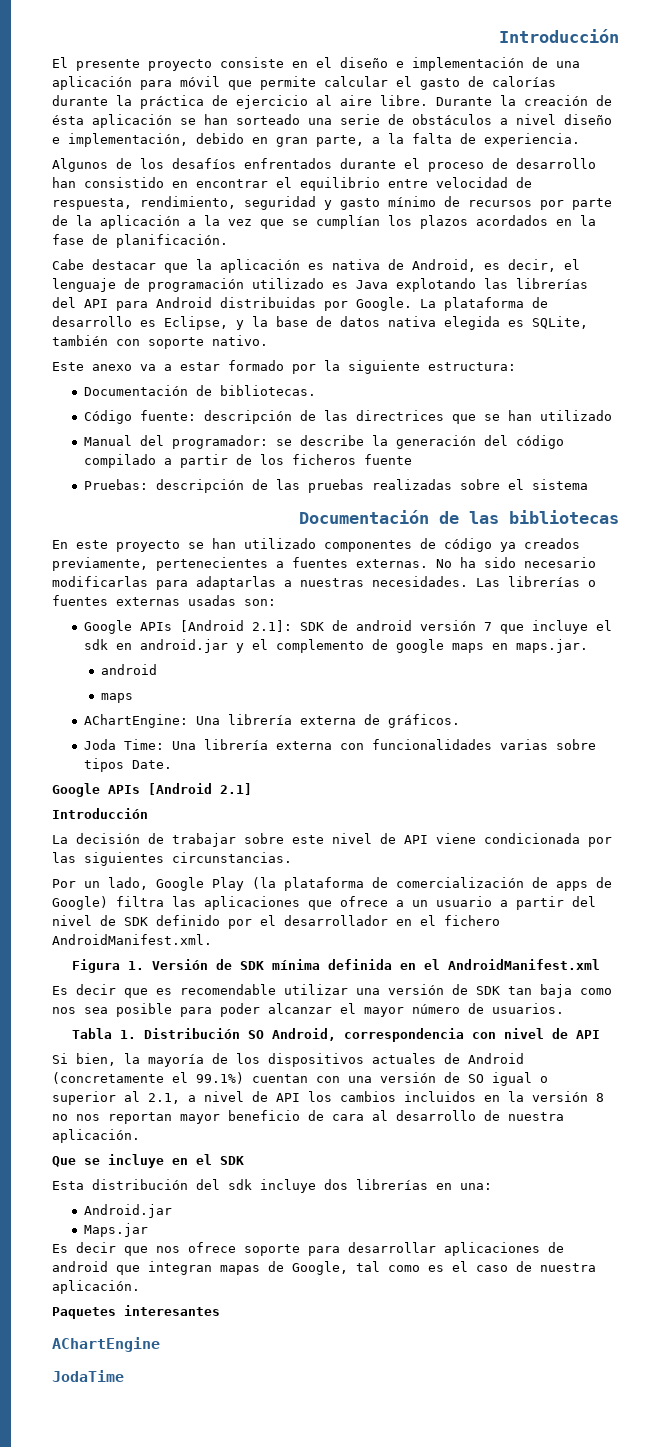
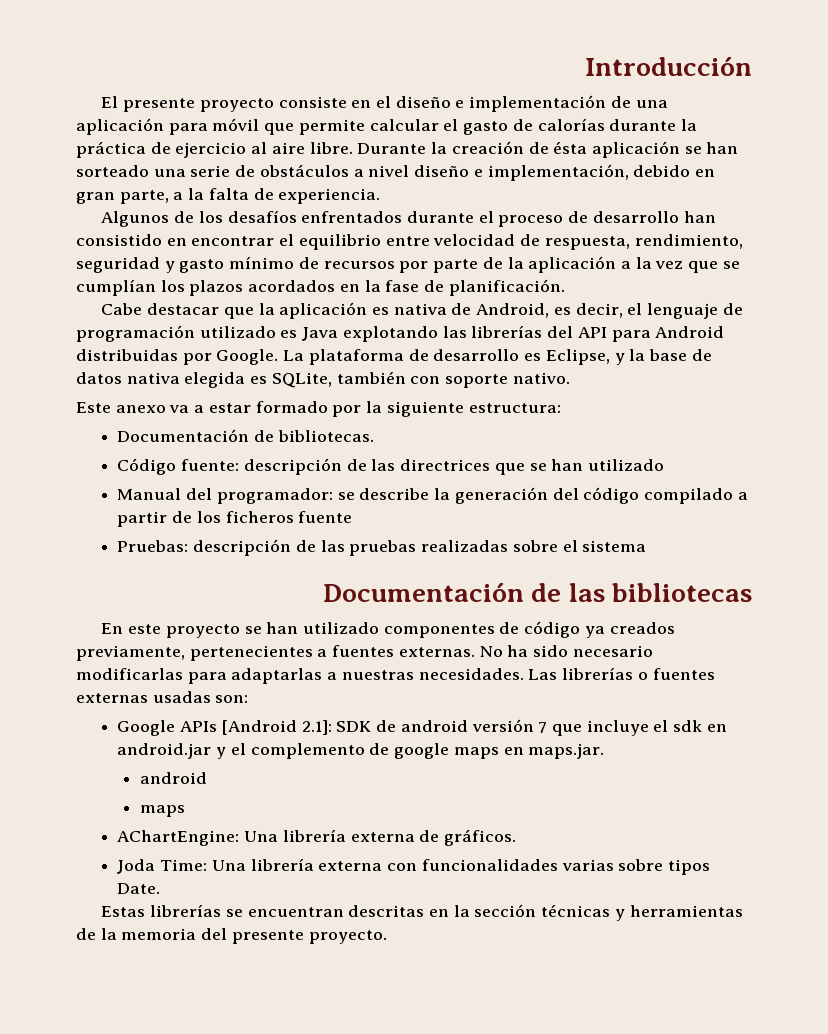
- Google APIs [Android 2.1]
- Introducción
- La decisión de trabajar sobre este nivel de API viene condicionada por las siguientes circunstancias.
- Por un lado, Google Play (la plataforma de comercialización de apps de Google) filtra las aplicaciones que ofrece a un usuario a partir del nivel de SDK definido por el desarrollador en el fichero AndroidManifest.xml.
- Figura 1. Versión de SDK mínima definida en el AndroidManifest.xml
- Es decir que es recomendable utilizar una versión de SDK tan baja como nos sea posible para poder alcanzar el mayor número de usuarios.
- Tabla 1. Distribución SO Android, correspondencia con nivel de API
- Si bien, la mayoría de los dispositivos actuales de Android (concretamente el 99.1%) cuentan con una versión de SO igual o superior al 2.1, a nivel de API los cambios incluidos en la versión 8 no nos reportan mayor beneficio de cara al desarrollo de nuestra aplicación.
- Que se incluye en el SDK
- Esta distribución del sdk incluye dos librerías en una:
- Android.jar
- Maps.jar
- Es decir que nos ofrece soporte para desarrollar aplicaciones de android que integran mapas de Google, tal como es el caso de nuestra aplicación.
- Paquetes interesantes
- AChartEngine
- JodaTime
+ Estas librerías se encuentran descritas en la sección técnicas y herramientas de la memoria del presente proyecto.

